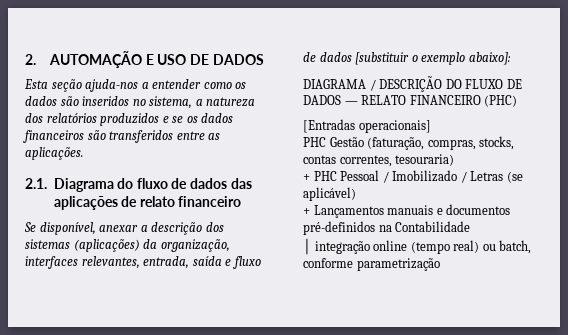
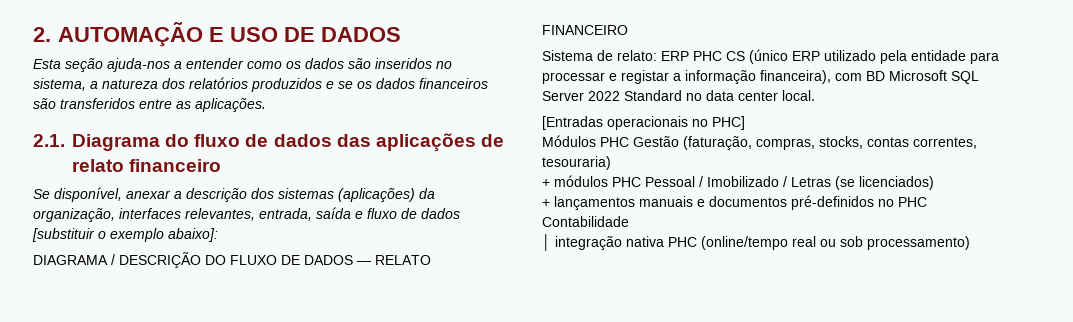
- DIAGRAMA / DESCRIÇÃO DO FLUXO DE DADOS — RELATO FINANCEIRO (PHC)
- [Entradas operacionais]
- PHC Gestão (faturação, compras, stocks, contas correntes, tesouraria)
+ DIAGRAMA / DESCRIÇÃO DO FLUXO DE DADOS — RELATO FINANCEIRO
+ Sistema de relato: ERP PHC CS (único ERP utilizado pela entidade para processar e registar a informação financeira), com BD Microsoft SQL Server 2022 Standard no data center local.
+ [Entradas operacionais no PHC]
+ Módulos PHC Gestão (faturação, compras, stocks, contas correntes, tesouraria)
- + PHC Pessoal / Imobilizado / Letras (se aplicável)
- + Lançamentos manuais e documentos pré-definidos na Contabilidade
+ + módulos PHC Pessoal / Imobilizado / Letras (se licenciados)
+ + lançamentos manuais e documentos pré-definidos no PHC Contabilidade
- │ integração online (tempo real) ou batch, conforme parametrização
+ │ integração nativa PHC (online/tempo real ou sob processamento)

